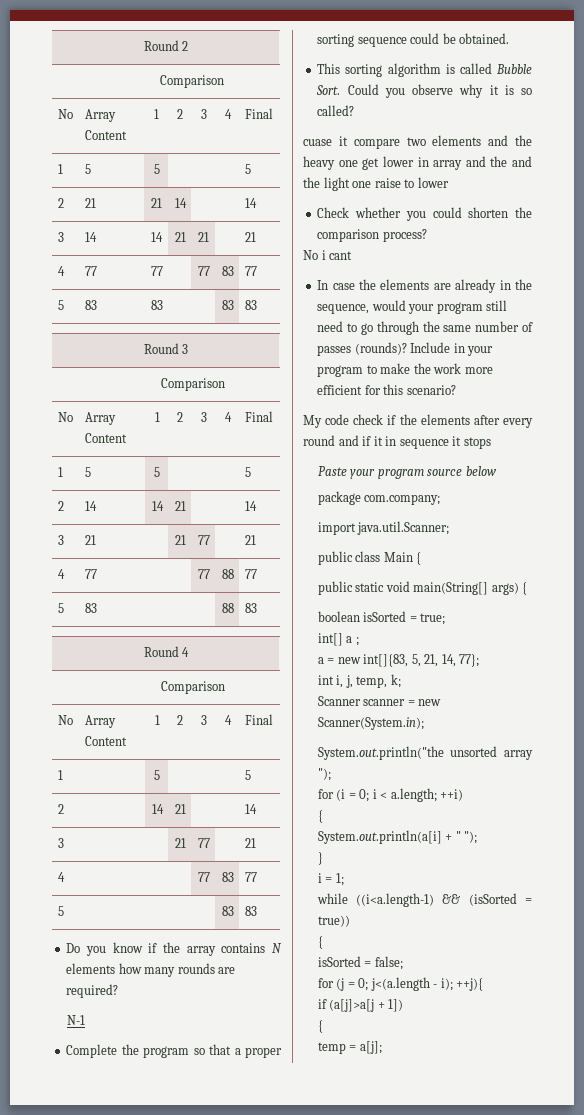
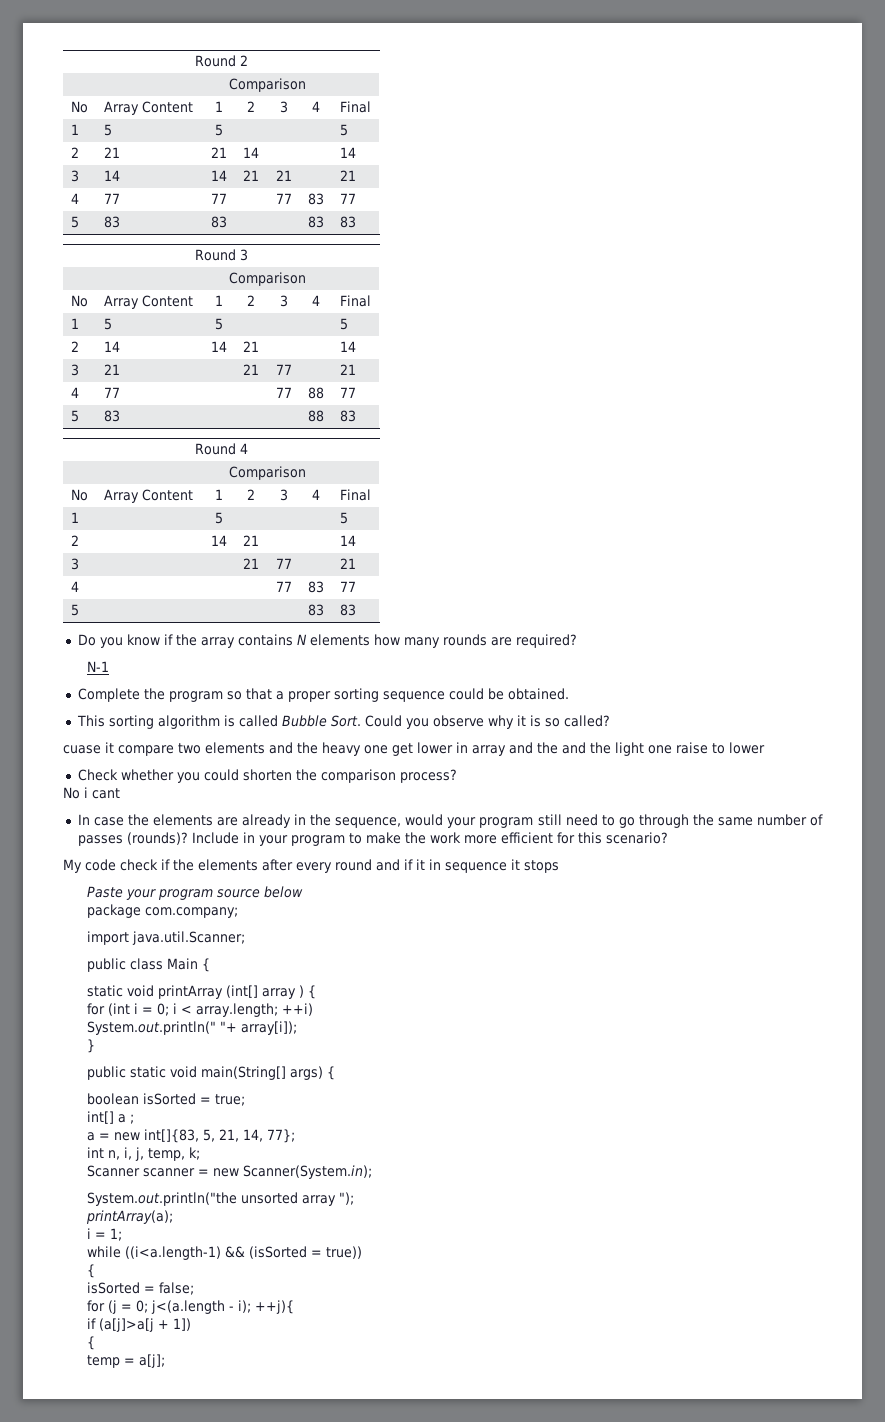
+ static void printArray (int[] array ) {
+ for (int i = 0; i < array.length; ++i)
+ System.out.println(" "+ array[i]);
+ }
- int i, j, temp, k;
+ int n, i, j, temp, k;
- for (i = 0; i < a.length; ++i)
- {
- System.out.println(a[i] + " ");
- }
+ printArray(a);

